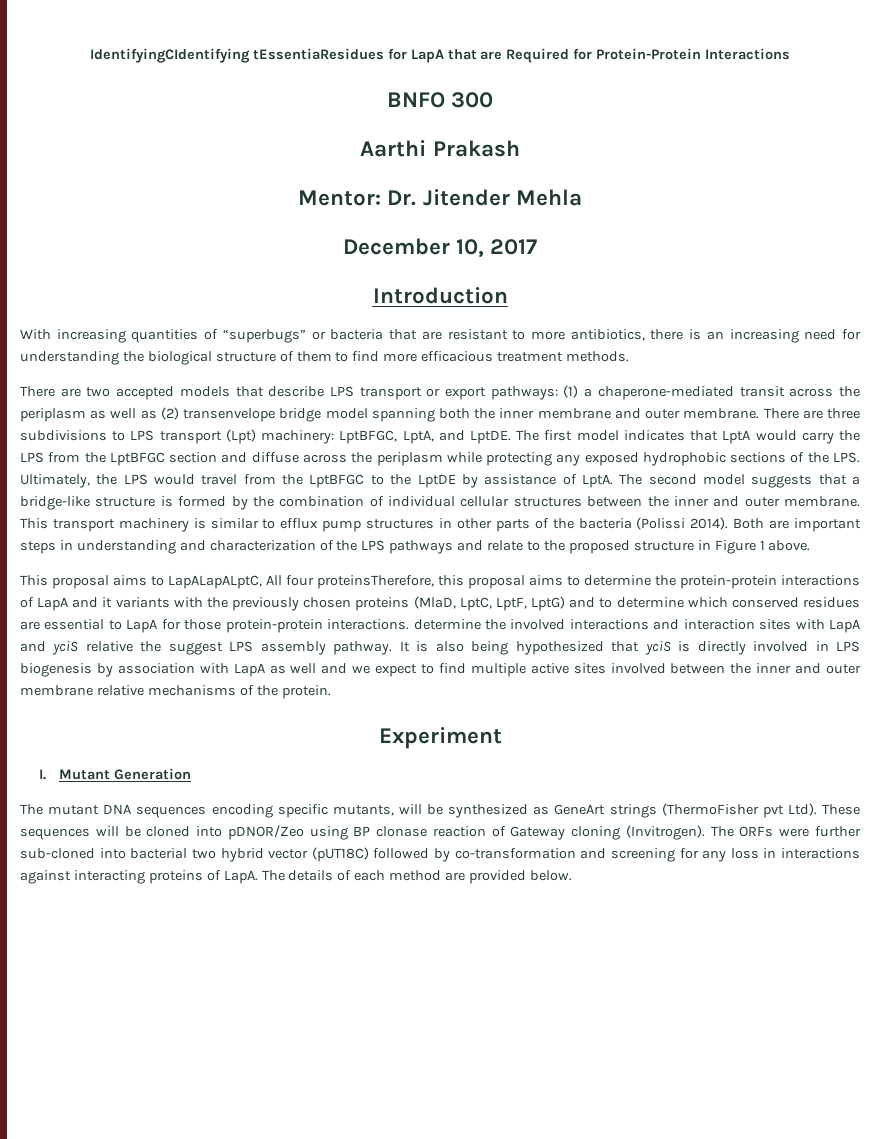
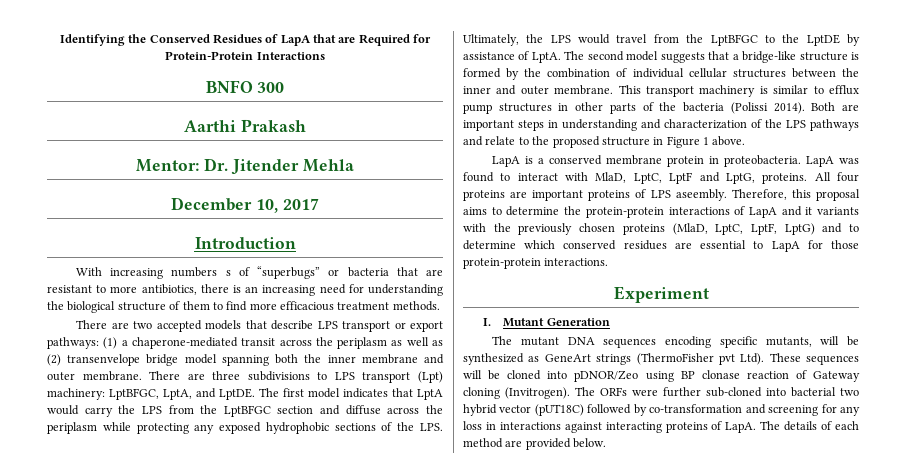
- IdentifyingCIdentifying tEssentiaResidues for LapA that are Required for Protein-Protein Interactions
+ Identifying the Conserved Residues of LapA that are Required for Protein-Protein Interactions
- With increasing quantities of “superbugs” or bacteria that are resistant to more antibiotics, there is an increasing need for understanding the biological structure of them to find more efficacious treatment methods.
+ With increasing numbers s of “superbugs” or bacteria that are resistant to more antibiotics, there is an increasing need for understanding the biological structure of them to find more efficacious treatment methods.
- This proposal aims to LapALapALptC, All four proteinsTherefore, this proposal aims to determine the protein-protein interactions of LapA and it variants with the previously chosen proteins (MlaD, LptC, LptF, LptG) and to determine which conserved residues are essential to LapA for those protein-protein interactions. determine the involved interactions and interaction sites with LapA and yciS relative the suggest LPS assembly pathway. It is also being hypothesized that yciS is directly involved in LPS biogenesis by association with LapA as well and we expect to find multiple active sites involved between the inner and outer membrane relative mechanisms of the protein.
+ LapA is a conserved membrane protein in proteobacteria. LapA was found to interact with MlaD, LptC, LptF and LptG, proteins. All four proteins are important proteins of LPS aseembly. Therefore, this proposal aims to determine the protein-protein interactions of LapA and it variants with the previously chosen proteins (MlaD, LptC, LptF, LptG) and to determine which conserved residues are essential to LapA for those protein-protein interactions.

